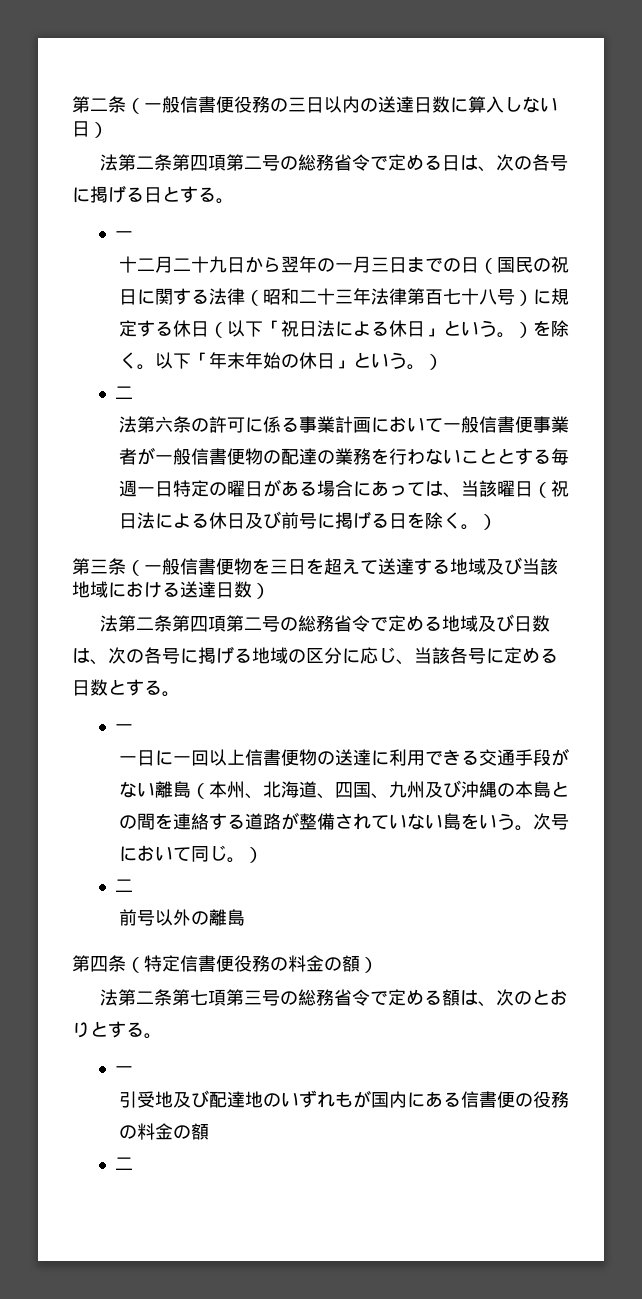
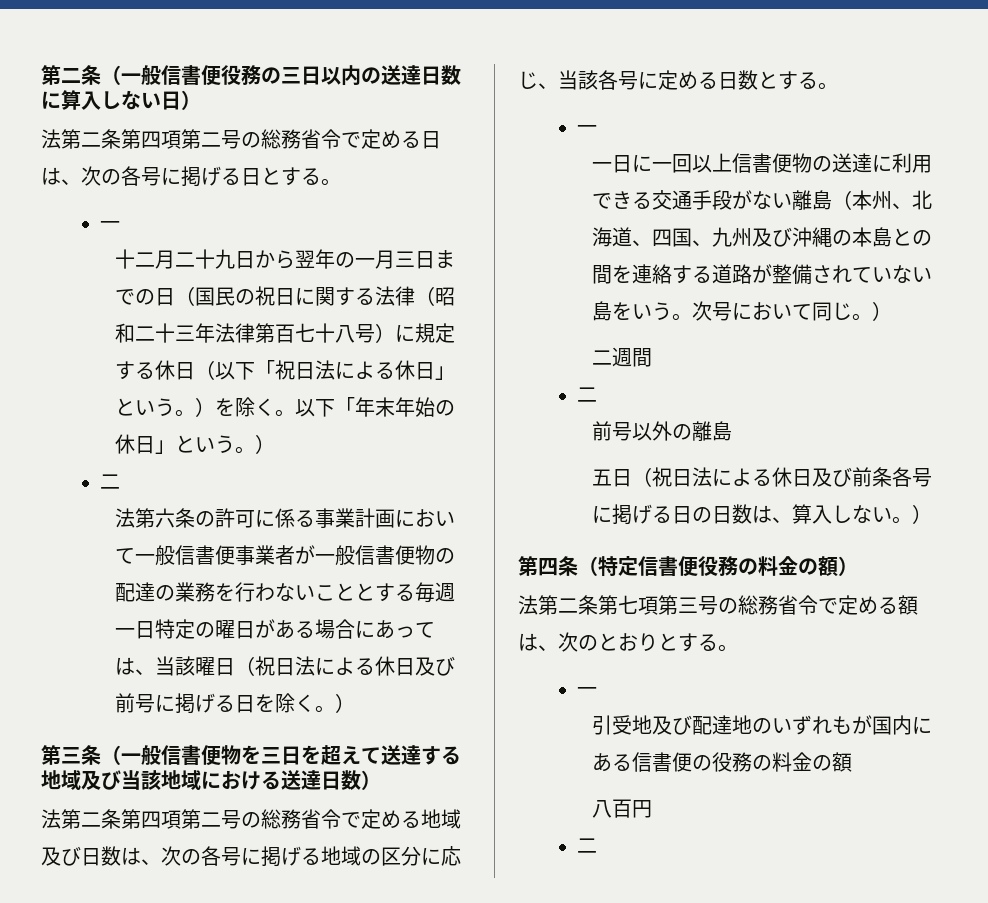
+ 二週間
+ 五日（祝日法による休日及び前条各号に掲げる日の日数は、算入しない。）
+ 八百円

